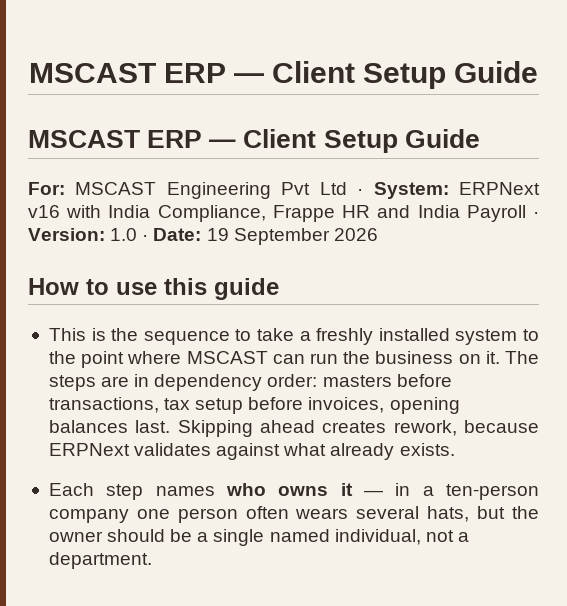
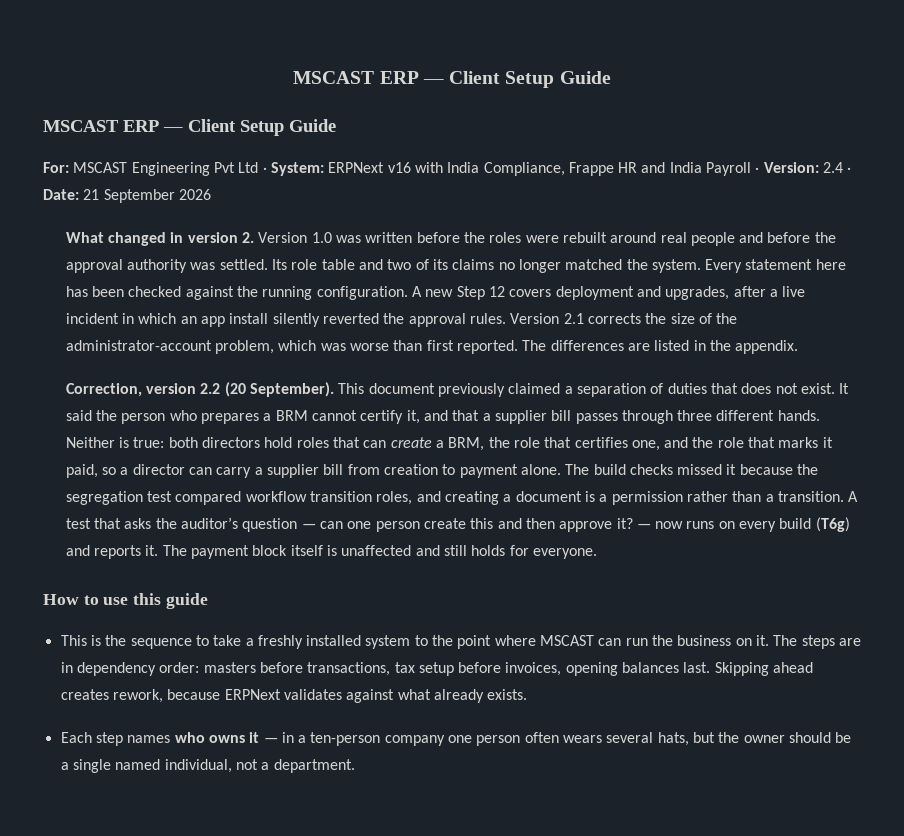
- For: MSCAST Engineering Pvt Ltd · System: ERPNext v16 with India Compliance, Frappe HR and India Payroll · Version: 1.0 · Date: 19 September 2026
+ For: MSCAST Engineering Pvt Ltd · System: ERPNext v16 with India Compliance, Frappe HR and India Payroll · Version: 2.4 · Date: 21 September 2026
+ What changed in version 2. Version 1.0 was written before the roles were rebuilt around real people and before the approval authority was settled. Its role table and two of its claims no longer matched the system. Every statement here has been checked against the running configuration. A new Step 12 covers deployment and upgrades, after a live incident in which an app install silently reverted the approval rules. Version 2.1 corrects the size of the administrator-account problem, which was worse than first reported. The differences are listed in the appendix.
+ Correction, version 2.2 (20 September). This document previously claimed a separation of duties that does not exist. It said the person who prepares a BRM cannot certify it, and that a supplier bill passes through three different hands. Neither is true: both directors hold roles that can create a BRM, the role that certifies one, and the role that marks it paid, so a director can carry a supplier bill from creation to payment alone. The build checks missed it because the segregation test compared workflow transition roles, and creating a document is a permission rather than a transition. A test that asks the auditor’s question — can one person create this and then approve it? — now runs on every build (T6g) and reports it. The payment block itself is unaffected and still holds for everyone.

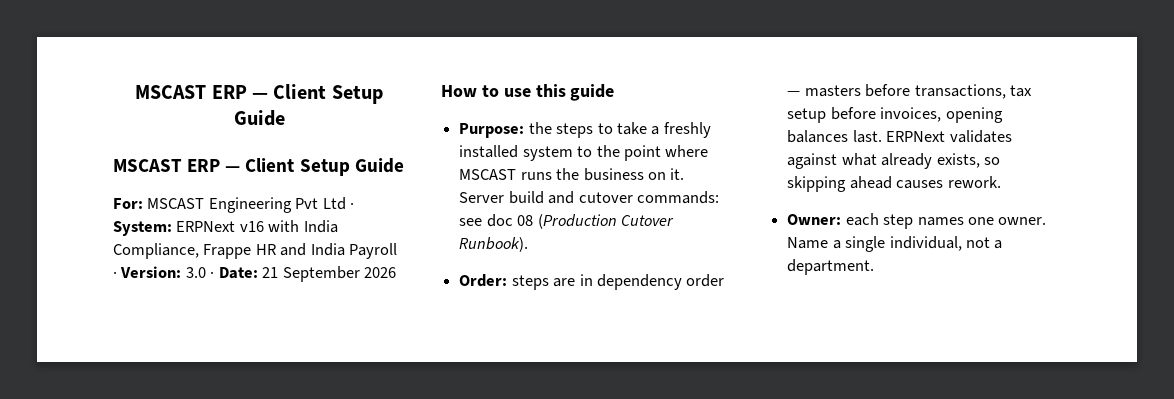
- For: MSCAST Engineering Pvt Ltd · System: ERPNext v16 with India Compliance, Frappe HR and India Payroll · Version: 2.4 · Date: 21 September 2026
+ For: MSCAST Engineering Pvt Ltd · System: ERPNext v16 with India Compliance, Frappe HR and India Payroll · Version: 3.0 · Date: 21 September 2026
- What changed in version 2. Version 1.0 was written before the roles were rebuilt around real people and before the approval authority was settled. Its role table and two of its claims no longer matched the system. Every statement here has been checked against the running configuration. A new Step 12 covers deployment and upgrades, after a live incident in which an app install silently reverted the approval rules. Version 2.1 corrects the size of the administrator-account problem, which was worse than first reported. The differences are listed in the appendix.
- Correction, version 2.2 (20 September). This document previously claimed a separation of duties that does not exist. It said the person who prepares a BRM cannot certify it, and that a supplier bill passes through three different hands. Neither is true: both directors hold roles that can create a BRM, the role that certifies one, and the role that marks it paid, so a director can carry a supplier bill from creation to payment alone. The build checks missed it because the segregation test compared workflow transition roles, and creating a document is a permission rather than a transition. A test that asks the auditor’s question — can one person create this and then approve it? — now runs on every build (T6g) and reports it. The payment block itself is unaffected and still holds for everyone.
- This is the sequence to take a freshly installed system to the point where MSCAST can run the business on it.
+ Purpose: the steps to take a freshly installed system to the point where MSCAST runs the business on it.
- The steps are in dependency order: masters before transactions, tax setup before invoices, opening balances last.
+ Server build and cutover commands: see doc 08 (Production Cutover Runbook).
+ Order: steps are in dependency order — masters before transactions, tax setup before invoices, opening balances last.
- Skipping ahead creates rework, because ERPNext validates against what already exists.
- Each step names who owns it — in a ten-person company one person often wears several hats, but the owner should be a single named individual, not a department.
+ ERPNext validates against what already exists, so skipping ahead causes rework.
+ Owner: each step names one owner. Name a single individual, not a department.

